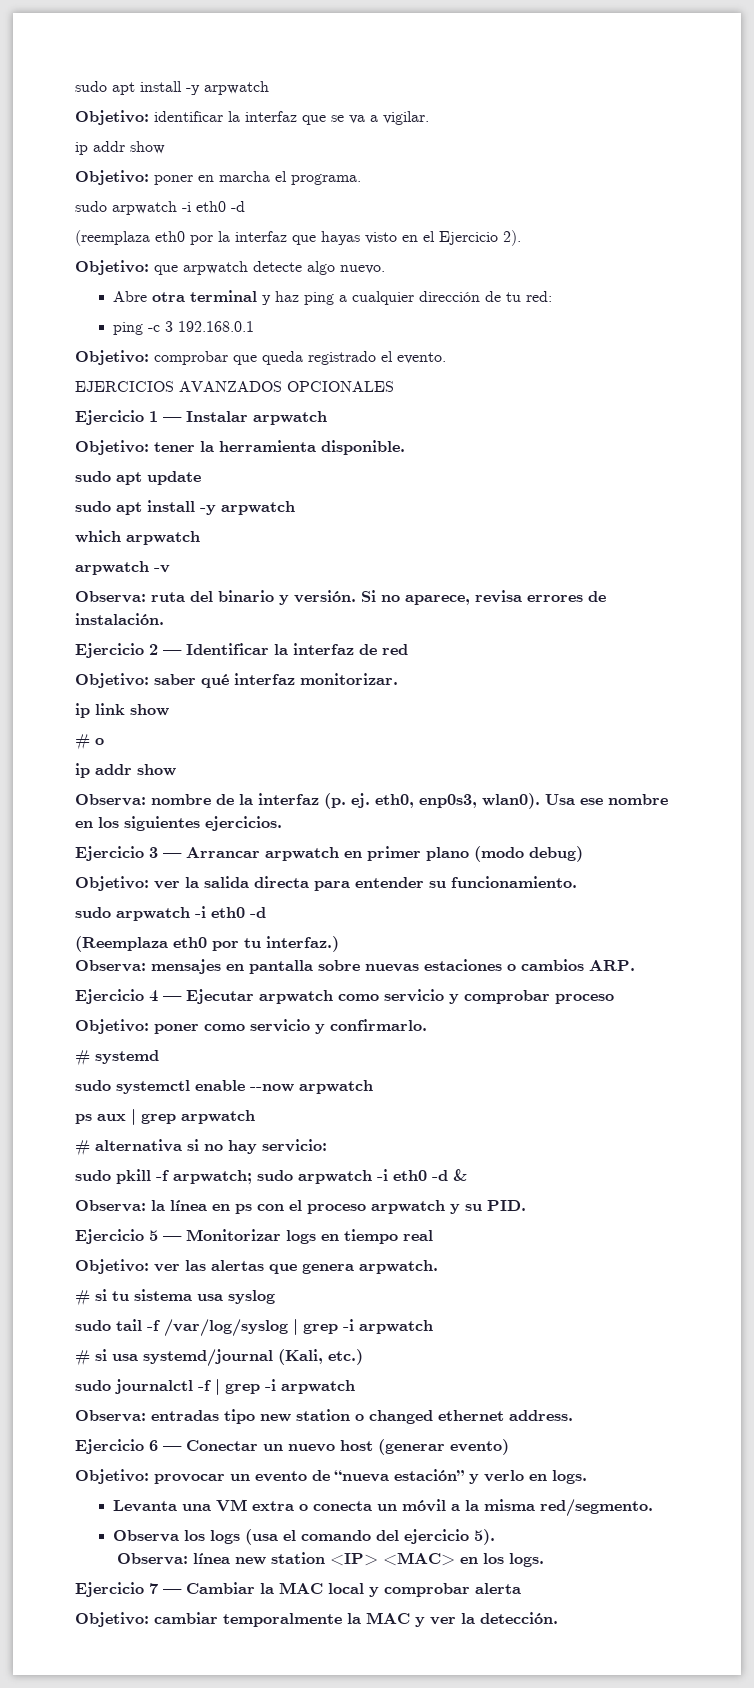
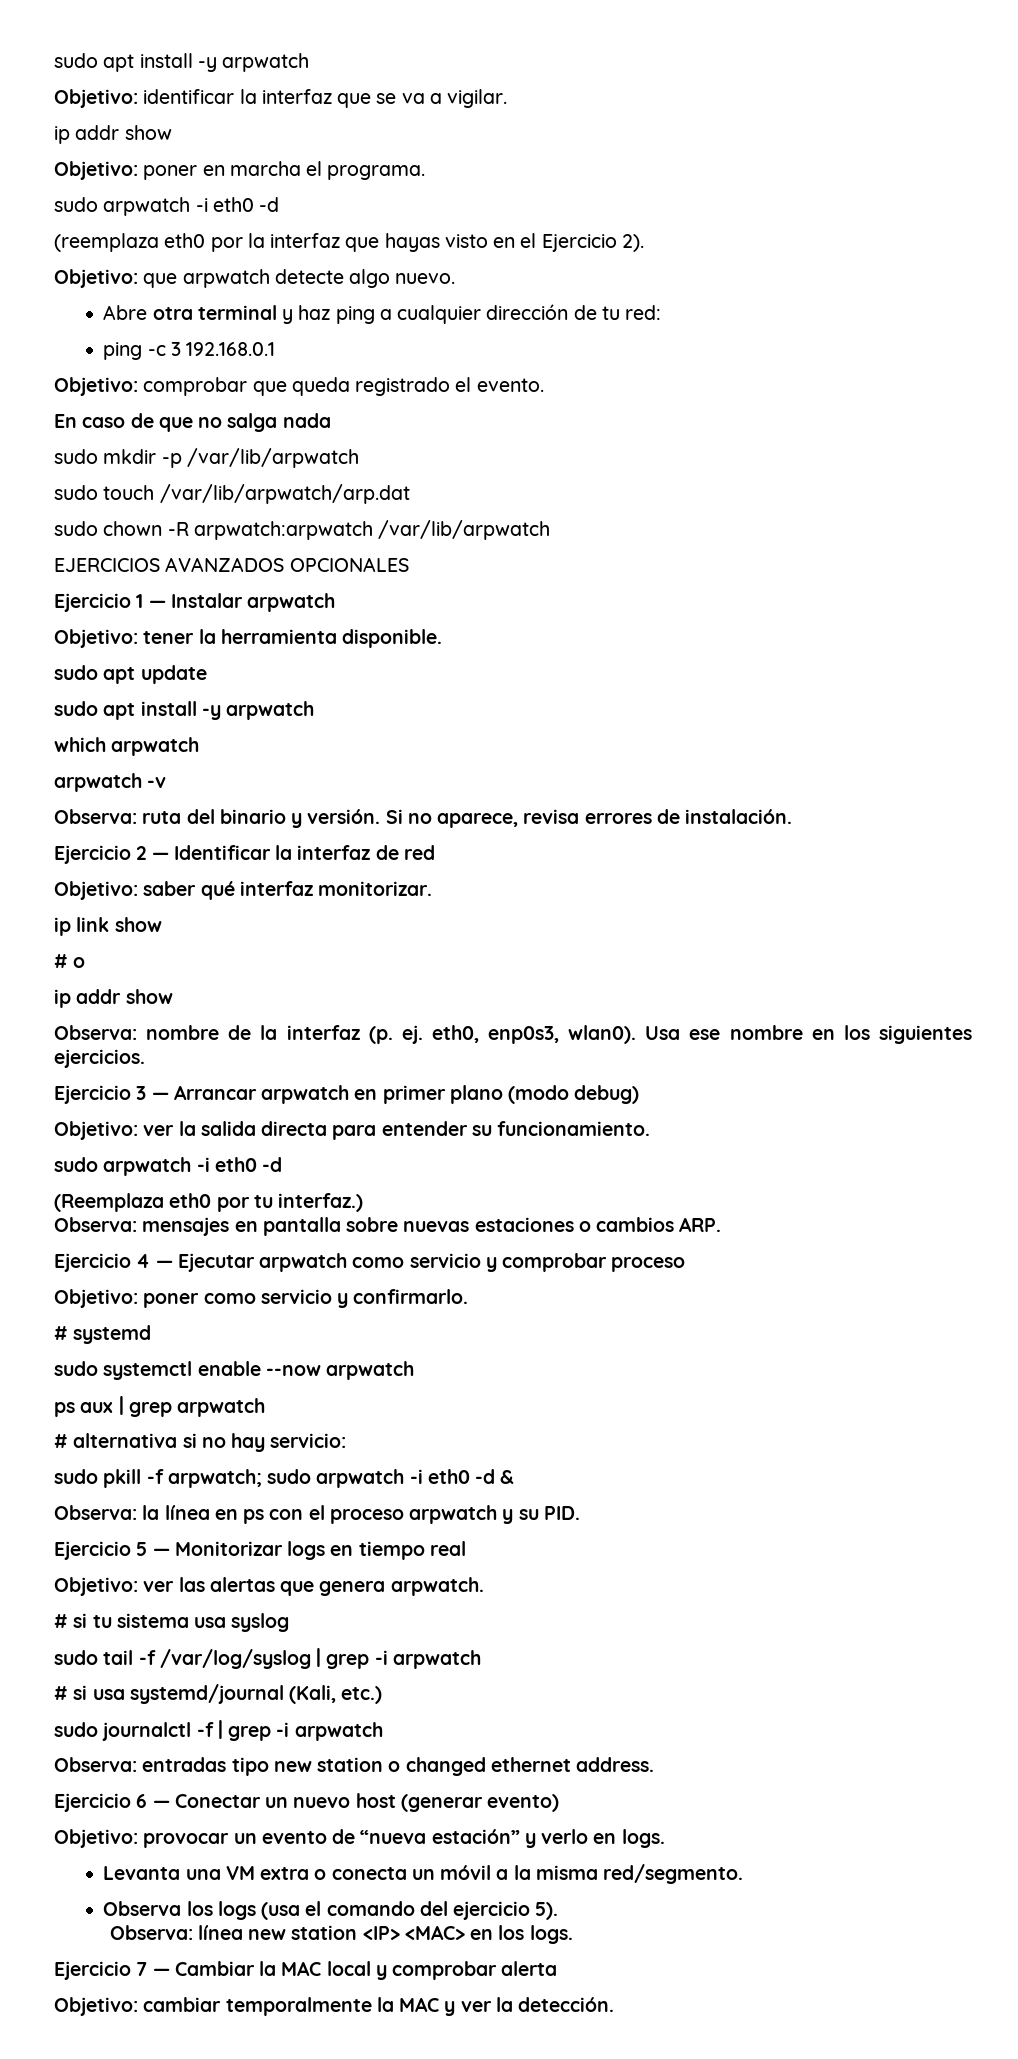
+ En caso de que no salga nada
+ sudo mkdir -p /var/lib/arpwatch
+ sudo touch /var/lib/arpwatch/arp.dat
+ sudo chown -R arpwatch:arpwatch /var/lib/arpwatch

